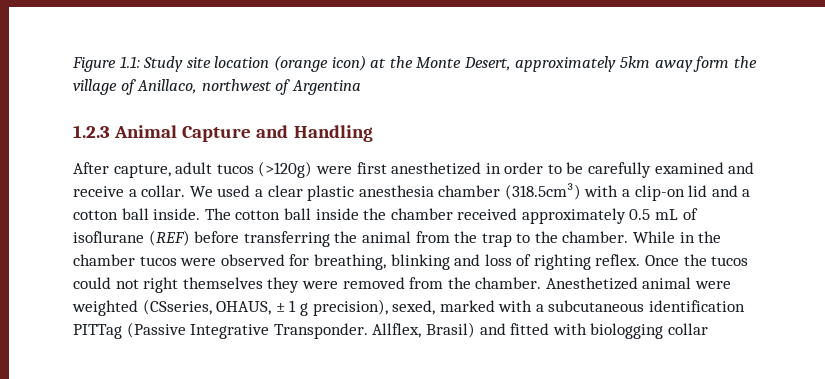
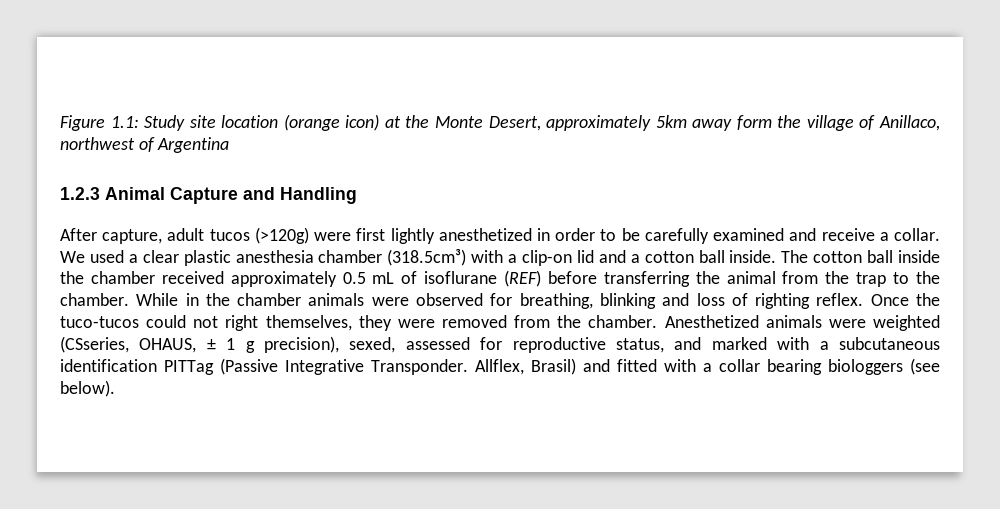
- After capture, adult tucos (>120g) were first anesthetized in order to be carefully examined and receive a collar.
+ After capture, adult tucos (>120g) were first lightly anesthetized in order to be carefully examined and receive a collar.
- While in the chamber tucos were observed for breathing, blinking and loss of righting reflex.
+ While in the chamber animals were observed for breathing, blinking and loss of righting reflex.
- Once the tucos could not right themselves they were removed from the chamber.
+ Once the tuco-tucos could not right themselves, they were removed from the chamber.
- Anesthetized animal were weighted (CSseries, OHAUS, ± 1 g precision), sexed, marked with a subcutaneous identification PITTag (Passive Integrative Transponder.
+ Anesthetized animals were weighted (CSseries, OHAUS, ± 1 g precision), sexed, assessed for reproductive status, and marked with a subcutaneous identification PITTag (Passive Integrative Transponder.
- Allflex, Brasil) and fitted with biologging collar
+ Allflex, Brasil) and fitted with a collar bearing biologgers (see below).

